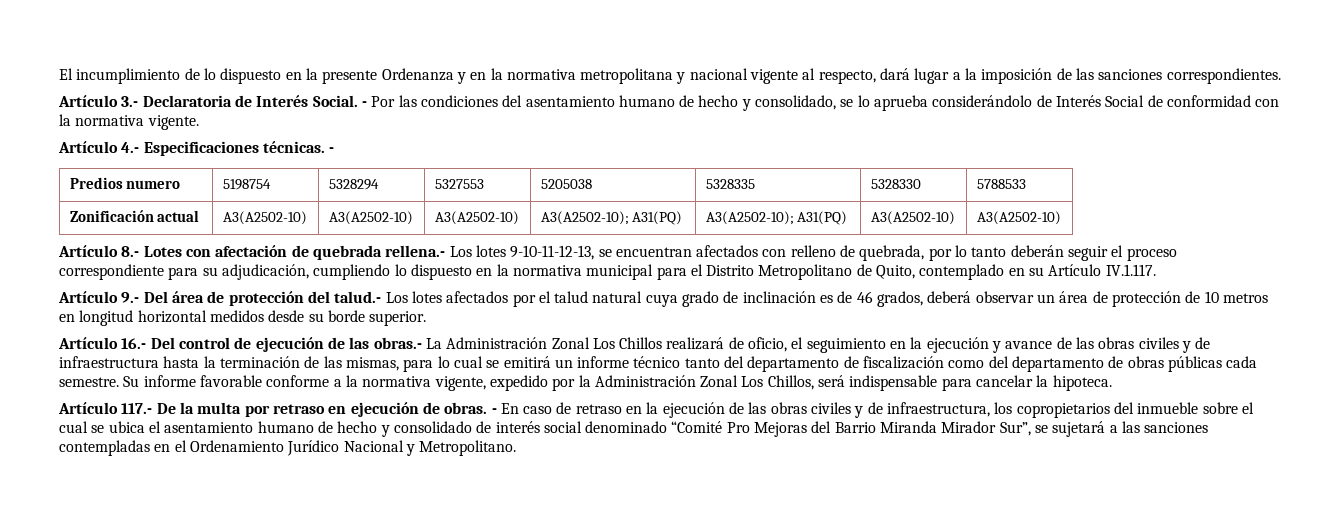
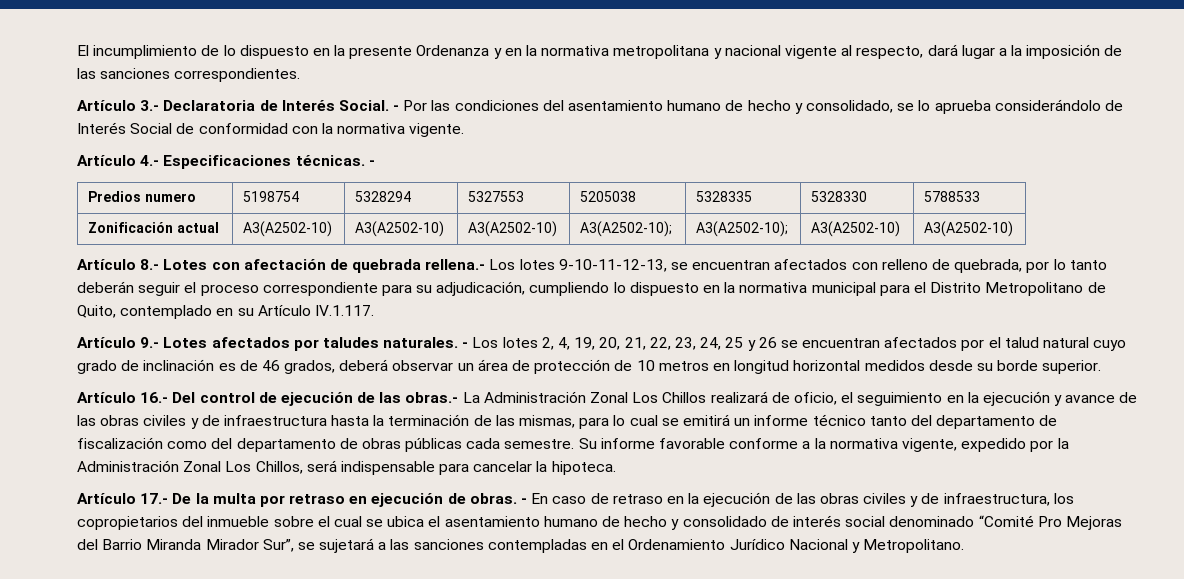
- Zonificación actual | A3(A2502-10) | A3(A2502-10) | A3(A2502-10) | A3(A2502-10); A31(PQ) | A3(A2502-10); A31(PQ) | A3(A2502-10) | A3(A2502-10)
+ Zonificación actual | A3(A2502-10) | A3(A2502-10) | A3(A2502-10) | A3(A2502-10); | A3(A2502-10); | A3(A2502-10) | A3(A2502-10)
- Artículo 9.- Del área de protección del talud.- Los lotes afectados por el talud natural cuya grado de inclinación es de 46 grados, deberá observar un área de protección de 10 metros en longitud horizontal medidos desde su borde superior.
+ Artículo 9.- Lotes afectados por taludes naturales. - Los lotes 2, 4, 19, 20, 21, 22, 23, 24, 25 y 26 se encuentran afectados por el talud natural cuyo grado de inclinación es de 46 grados, deberá observar un área de protección de 10 metros en longitud horizontal medidos desde su borde superior.
- Artículo 117.- De la multa por retraso en ejecución de obras.
+ Artículo 17.- De la multa por retraso en ejecución de obras.

